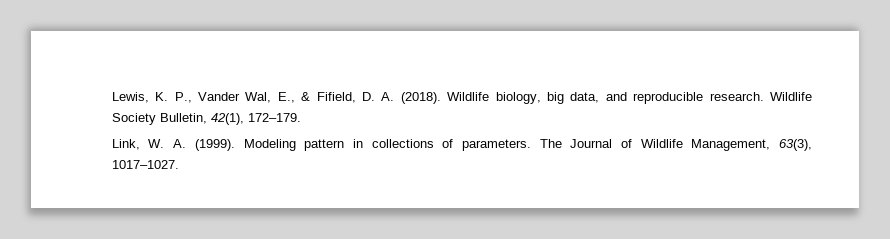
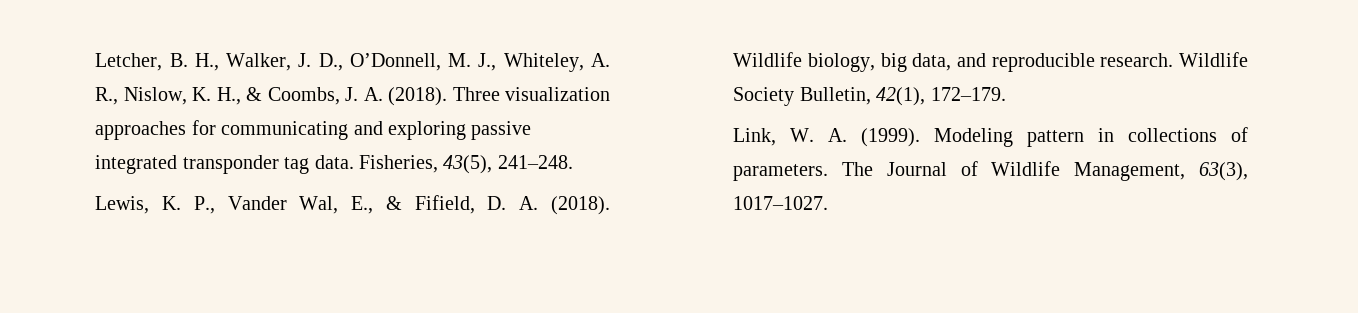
+ Letcher, B. H., Walker, J. D., O’Donnell, M. J., Whiteley, A. R., Nislow, K. H., & Coombs, J. A. (2018). Three visualization approaches for communicating and exploring passive integrated transponder tag data. Fisheries, 43(5), 241–248.

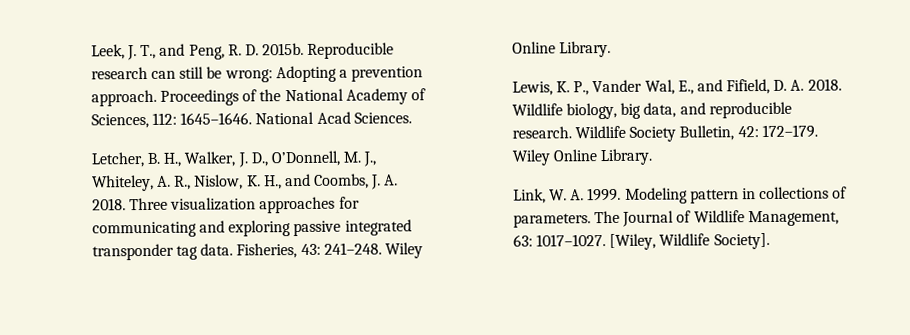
+ Leek, J. T., and Peng, R. D. 2015b. Reproducible research can still be wrong: Adopting a prevention approach. Proceedings of the National Academy of Sciences, 112: 1645–1646. National Acad Sciences.
- Letcher, B. H., Walker, J. D., O’Donnell, M. J., Whiteley, A. R., Nislow, K. H., & Coombs, J. A. (2018).
+ Letcher, B. H., Walker, J. D., O’Donnell, M. J., Whiteley, A. R., Nislow, K. H., and Coombs, J. A. 2018.
- Fisheries, 43(5), 241–248.
+ Fisheries, 43: 241–248. Wiley Online Library.
- Lewis, K. P., Vander Wal, E., & Fifield, D. A. (2018).
+ Lewis, K. P., Vander Wal, E., and Fifield, D. A. 2018.
- Wildlife Society Bulletin, 42(1), 172–179.
+ Wildlife Society Bulletin, 42: 172–179. Wiley Online Library.
- Link, W. A. (1999).
+ Link, W. A. 1999.
- The Journal of Wildlife Management, 63(3), 1017–1027.
+ The Journal of Wildlife Management, 63: 1017–1027. [Wiley, Wildlife Society].

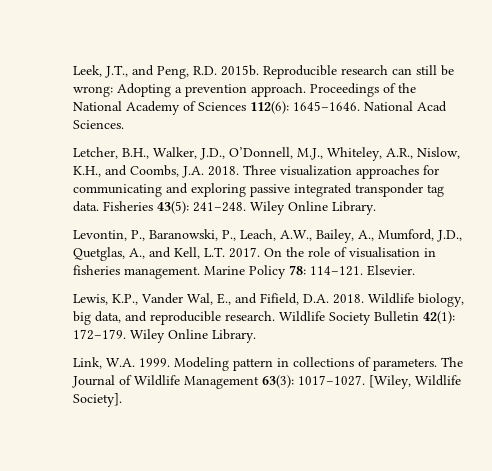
- Leek, J. T., and Peng, R. D. 2015b.
+ Leek, J.T., and Peng, R.D. 2015b.
- Proceedings of the National Academy of Sciences, 112: 1645–1646.
+ Proceedings of the National Academy of Sciences 112(6): 1645–1646.
- Letcher, B. H., Walker, J. D., O’Donnell, M. J., Whiteley, A. R., Nislow, K. H., and Coombs, J. A. 2018.
+ Letcher, B.H., Walker, J.D., O’Donnell, M.J., Whiteley, A.R., Nislow, K.H., and Coombs, J.A. 2018.
- Fisheries, 43: 241–248.
+ Fisheries 43(5): 241–248.
+ Levontin, P., Baranowski, P., Leach, A.W., Bailey, A., Mumford, J.D., Quetglas, A., and Kell, L.T. 2017. On the role of visualisation in fisheries management. Marine Policy 78: 114–121. Elsevier.
- Lewis, K. P., Vander Wal, E., and Fifield, D. A. 2018.
+ Lewis, K.P., Vander Wal, E., and Fifield, D.A. 2018.
- Wildlife Society Bulletin, 42: 172–179.
+ Wildlife Society Bulletin 42(1): 172–179.
- Link, W. A. 1999.
+ Link, W.A. 1999.
- The Journal of Wildlife Management, 63: 1017–1027.
+ The Journal of Wildlife Management 63(3): 1017–1027.

